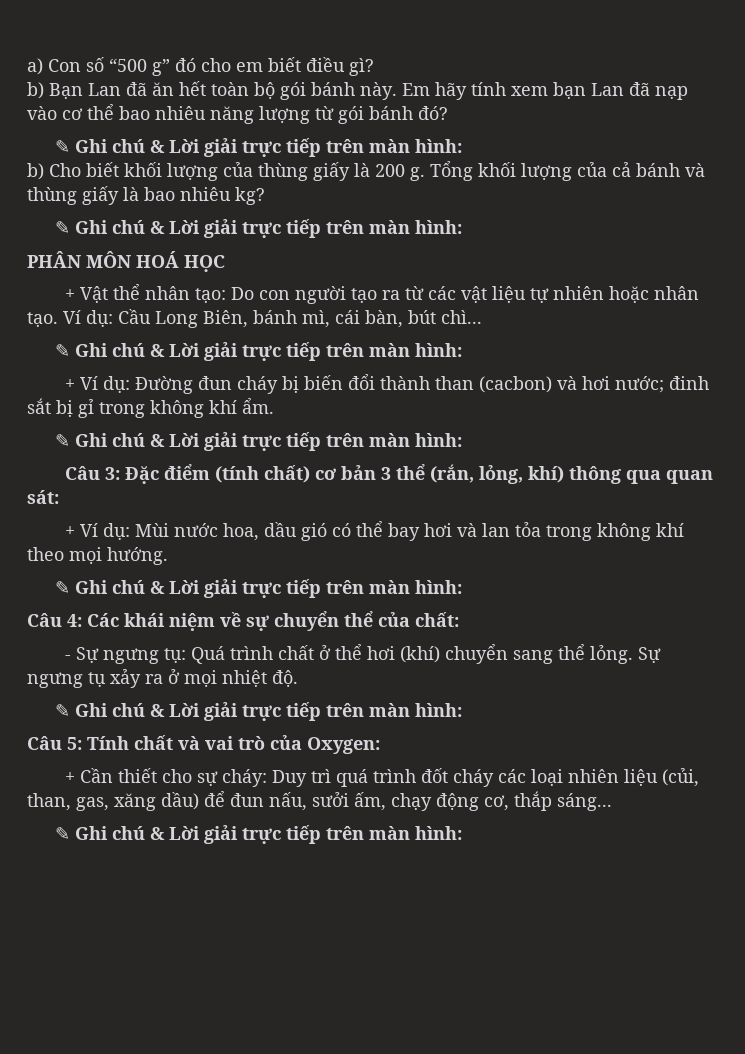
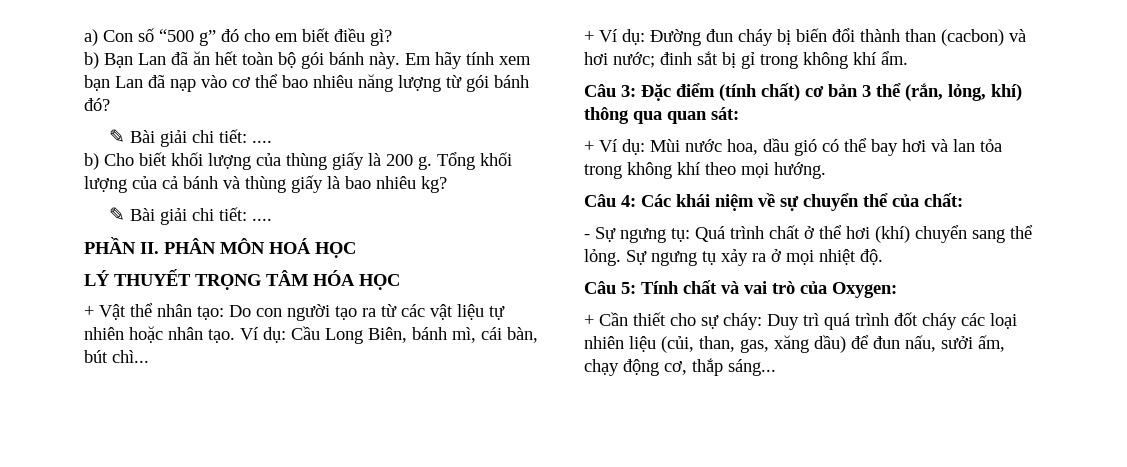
  Em hãy tính xem bạn Lan đã nạp vào cơ thể bao nhiêu năng lượng từ gói bánh đó?
- ✎ Ghi chú & Lời giải trực tiếp trên màn hình:
+ ✎ Bài giải chi tiết: ....
  Tổng khối lượng của cả bánh và thùng giấy là bao nhiêu kg?
- ✎ Ghi chú & Lời giải trực tiếp trên màn hình:
- PHÂN MÔN HOÁ HỌC
+ ✎ Bài giải chi tiết: ....
+ PHẦN II. PHÂN MÔN HOÁ HỌC
+ LÝ THUYẾT TRỌNG TÂM HÓA HỌC
  Ví dụ: Cầu Long Biên, bánh mì, cái bàn, bút chì...
- ✎ Ghi chú & Lời giải trực tiếp trên màn hình:
  + Ví dụ: Đường đun cháy bị biến đổi thành than (cacbon) và hơi nước; đinh sắt bị gỉ trong không khí ẩm.
- ✎ Ghi chú & Lời giải trực tiếp trên màn hình:
  + Ví dụ: Mùi nước hoa, dầu gió có thể bay hơi và lan tỏa trong không khí theo mọi hướng.
- ✎ Ghi chú & Lời giải trực tiếp trên màn hình:
  Sự ngưng tụ xảy ra ở mọi nhiệt độ.
- ✎ Ghi chú & Lời giải trực tiếp trên màn hình:
  + Cần thiết cho sự cháy: Duy trì quá trình đốt cháy các loại nhiên liệu (củi, than, gas, xăng dầu) để đun nấu, sưởi ấm, chạy động cơ, thắp sáng...
- ✎ Ghi chú & Lời giải trực tiếp trên màn hình:

